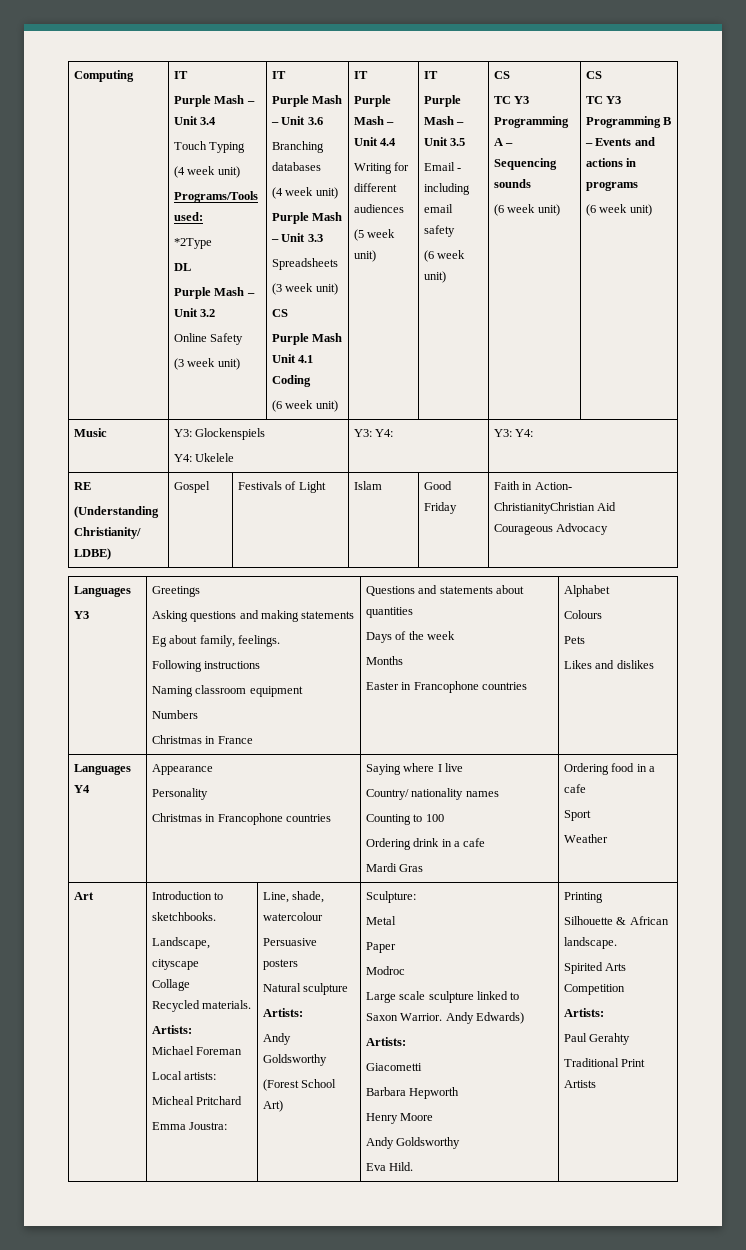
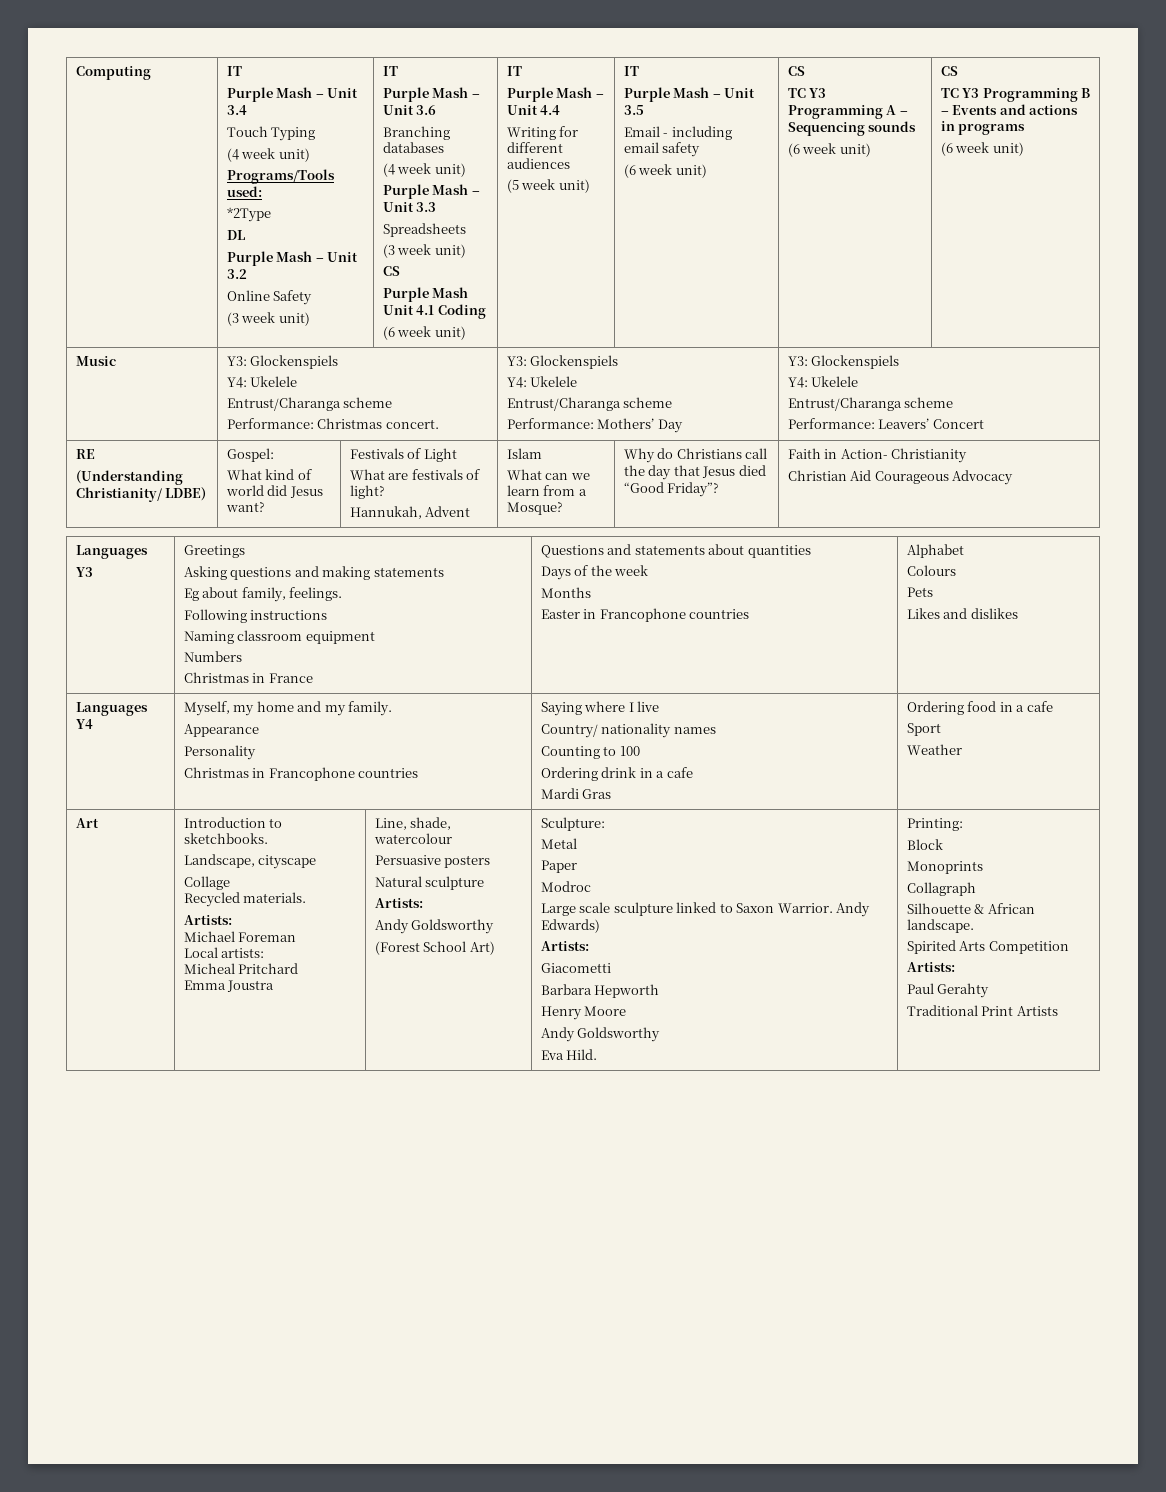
  Music | Y3: Glockenspiels
- Y4: Ukelele | Y3: Y4: | Y3: Y4:
+ Y4: Ukelele
+ Entrust/Charanga scheme
+ Performance: Christmas concert. | Y3: Glockenspiels
+ Y4: Ukelele
+ Entrust/Charanga scheme
+ Performance: Mothers’ Day | Y3: Glockenspiels
+ Y4: Ukelele
+ Entrust/Charanga scheme
+ Performance: Leavers’ Concert
  RE
- (Understanding Christianity/ LDBE) | Gospel | Festivals of Light | Islam | Good Friday | Faith in Action- ChristianityChristian Aid Courageous Advocacy
+ (Understanding Christianity/ LDBE) | Gospel:
+ What kind of world did Jesus want? | Festivals of Light
+ What are festivals of light?
+ Hannukah, Advent | Islam
+ What can we learn from a Mosque? | Why do Christians call the day that Jesus died “Good Friday”? | Faith in Action- Christianity
+ Christian Aid Courageous Advocacy
- Languages Y4 | Appearance
+ Languages Y4 | Myself, my home and my family.
+ Appearance
- Emma Joustra:
+ Emma Joustra
- Printing
+ Printing:
+ Block
+ Monoprints
+ Collagraph

